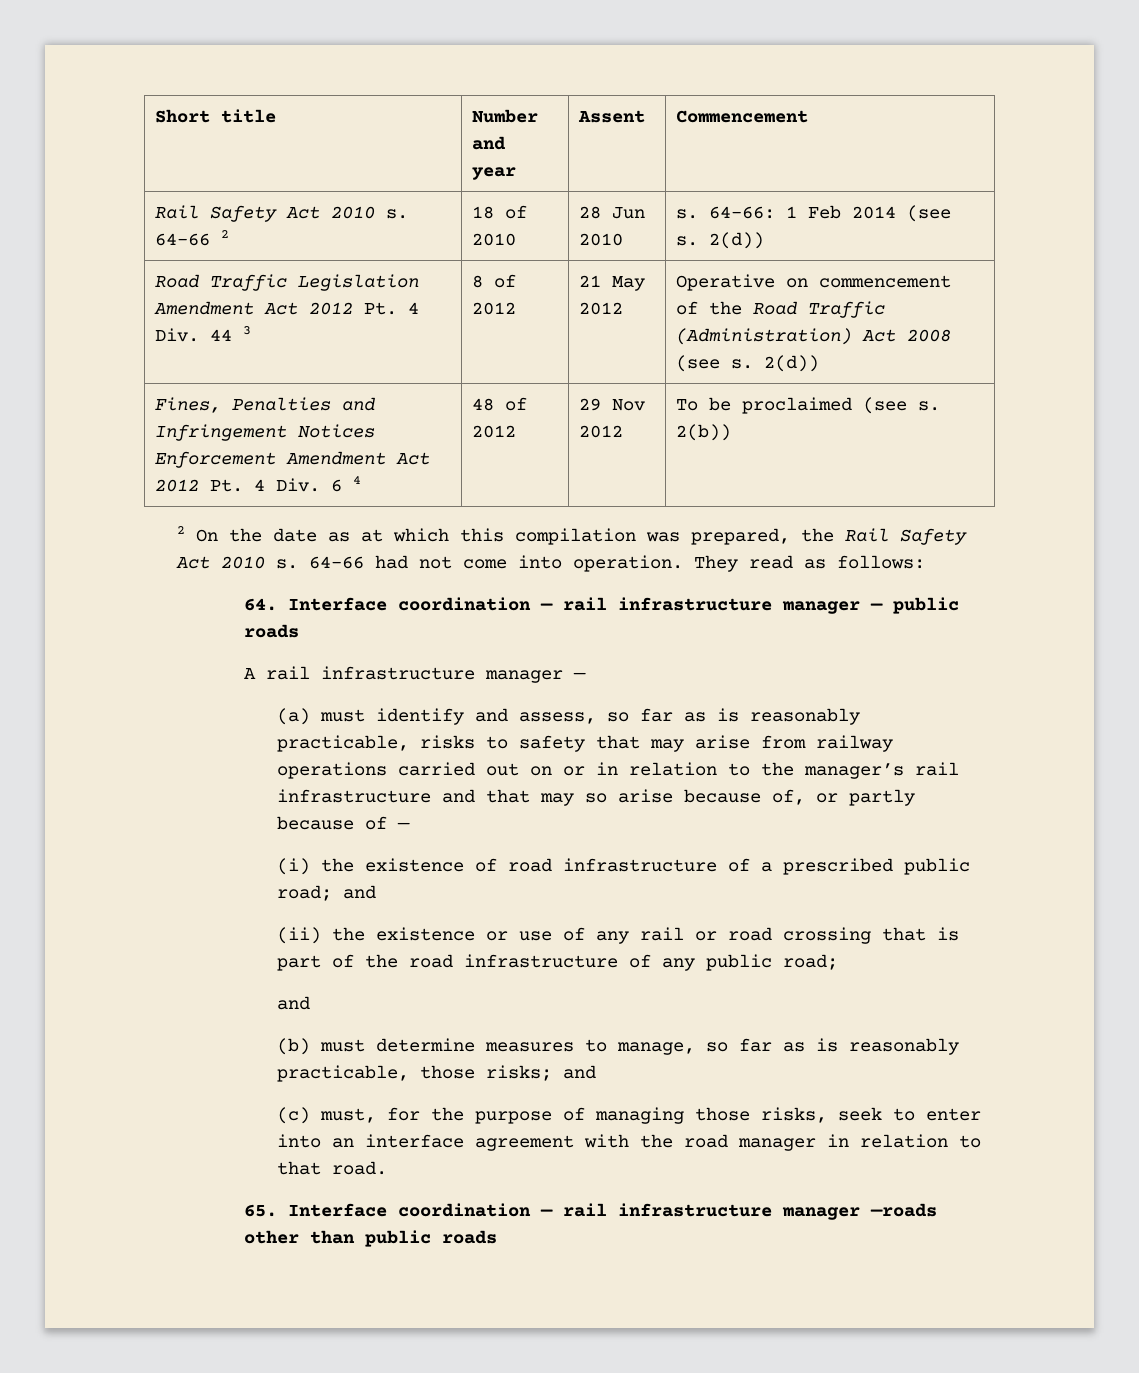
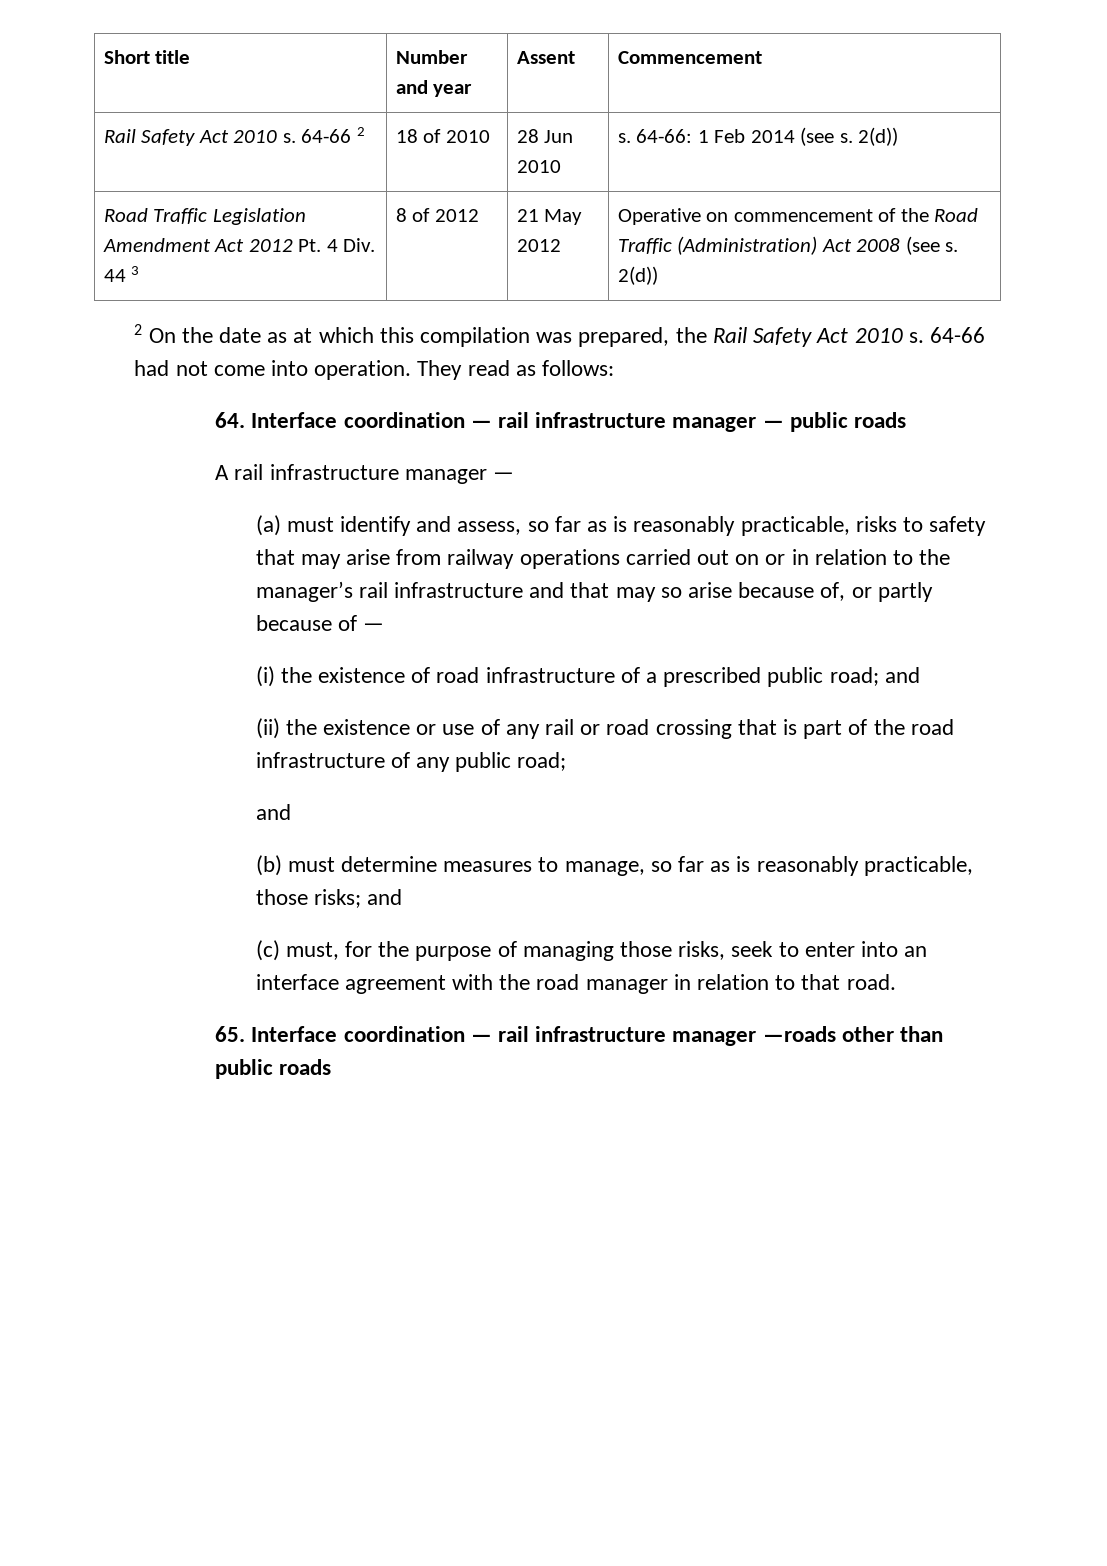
- Fines, Penalties and Infringement Notices Enforcement Amendment Act 2012 Pt. 4 Div. 6 4 | 48 of 2012 | 29 Nov 2012 | To be proclaimed (see s. 2(b))

